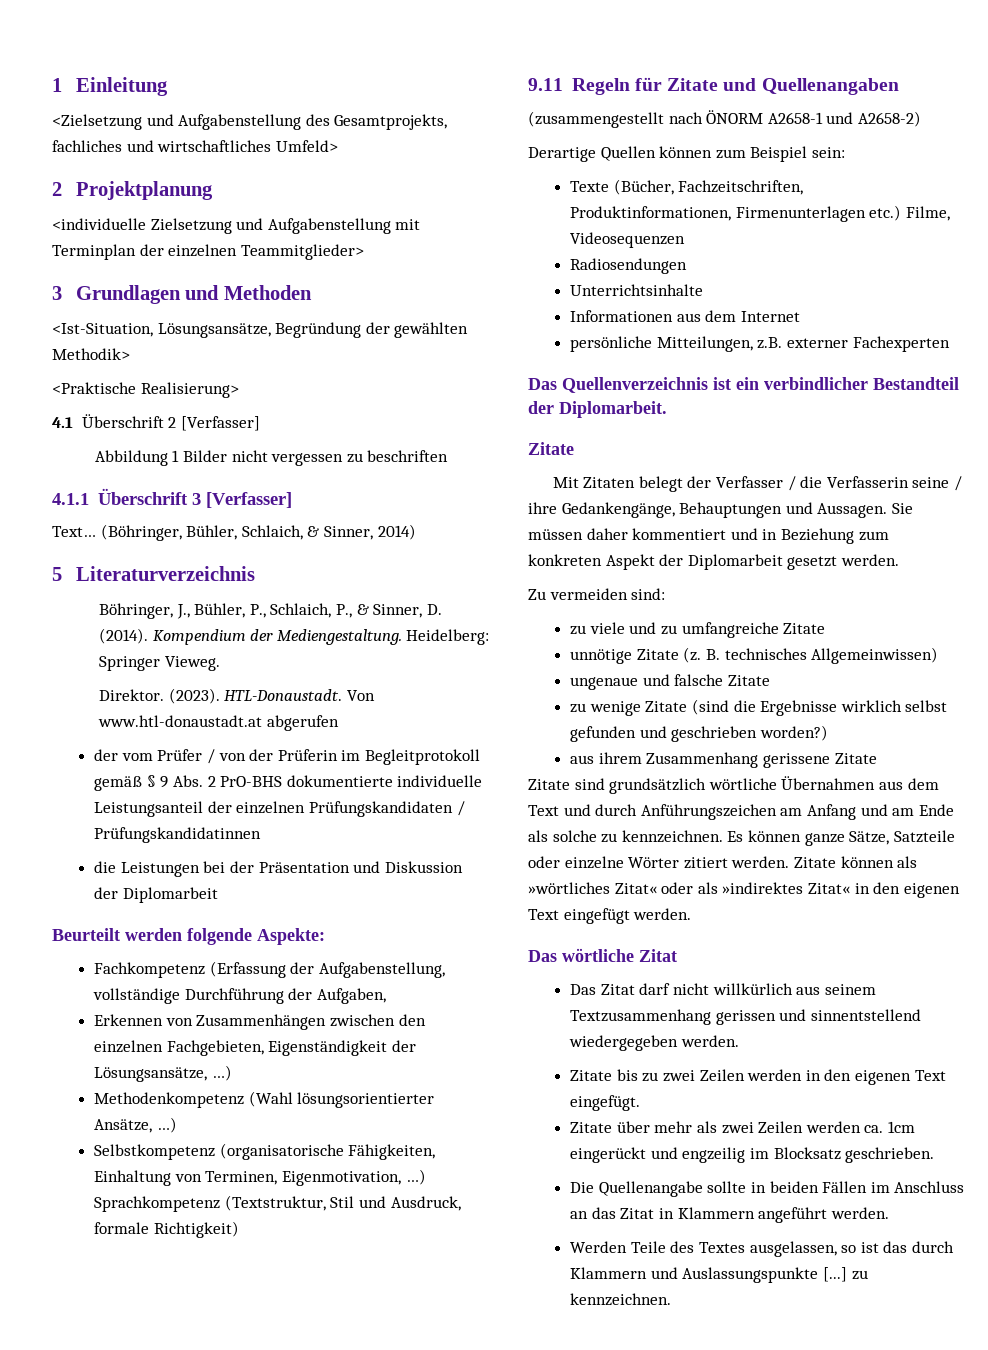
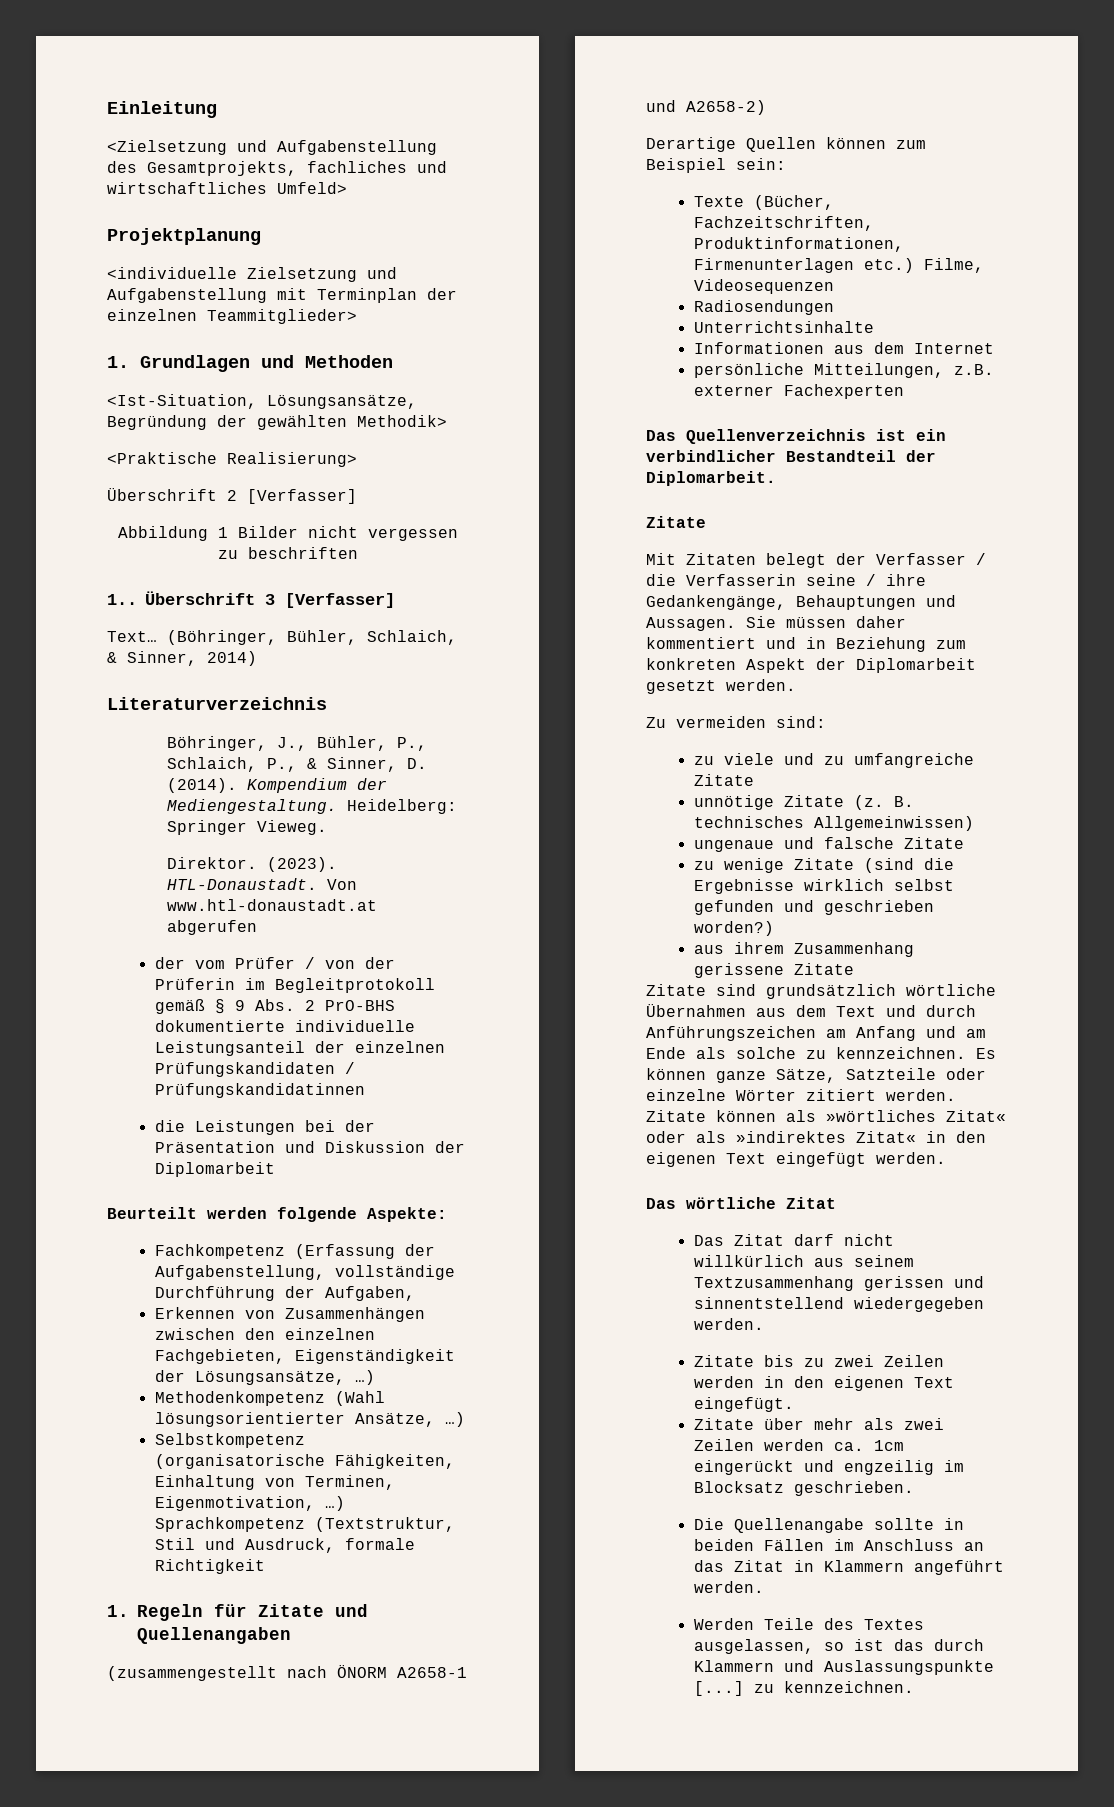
- 1 Einleitung
+ Einleitung
- 2 Projektplanung
+ Projektplanung
- 3 Grundlagen und Methoden
+ 1. Grundlagen und Methoden
- 4.1 Überschrift 2 [Verfasser]
+ Überschrift 2 [Verfasser]
- 4.1.1 Überschrift 3 [Verfasser]
+ 1.. Überschrift 3 [Verfasser]
- 5 Literaturverzeichnis
+ Literaturverzeichnis
- Sprachkompetenz (Textstruktur, Stil und Ausdruck, formale Richtigkeit)
- 9.11 Regeln für Zitate und Quellenangaben
+ Sprachkompetenz (Textstruktur, Stil und Ausdruck, formale Richtigkeit
+ 1. Regeln für Zitate und Quellenangaben

